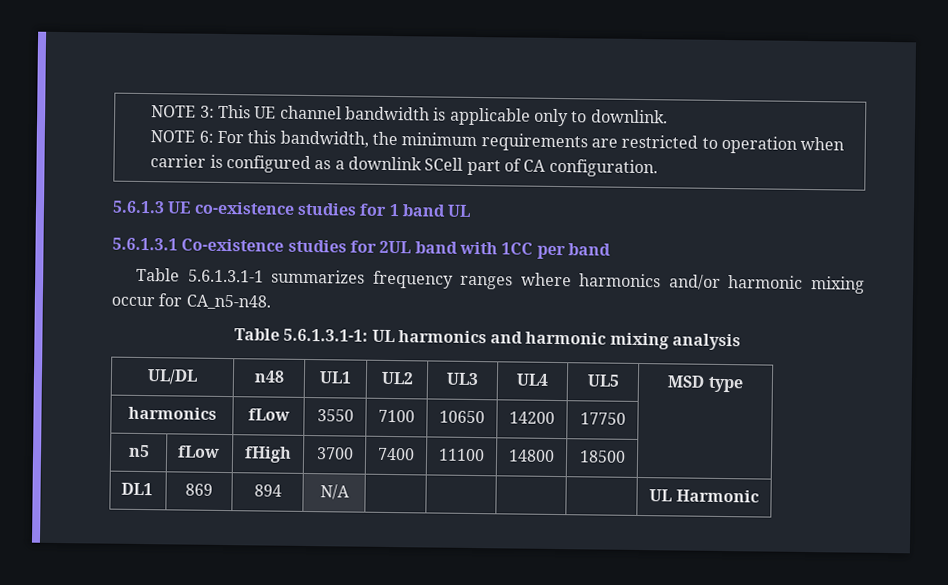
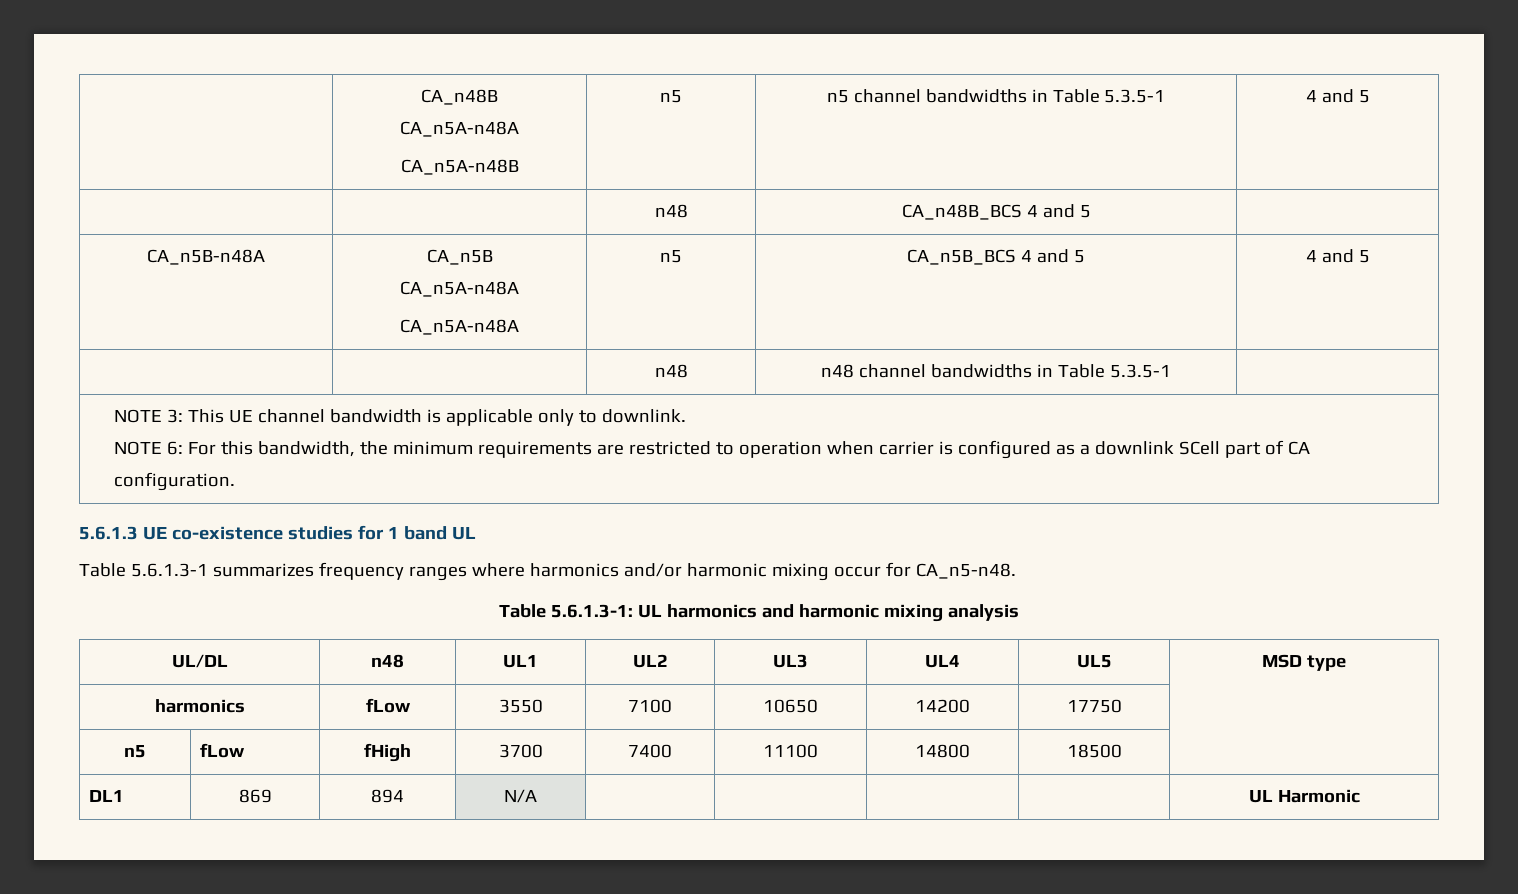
+ | CA_n48B
+ CA_n5A-n48A
+ CA_n5A-n48B | n5 | n5 channel bandwidths in Table 5.3.5-1 | 4 and 5
+ | | n48 | CA_n48B_BCS 4 and 5 |
+ CA_n5B-n48A | CA_n5B
+ CA_n5A-n48A
+ CA_n5A-n48A | n5 | CA_n5B_BCS 4 and 5 | 4 and 5
+ | | n48 | n48 channel bandwidths in Table 5.3.5-1 |
- 5.6.1.3.1 Co-existence studies for 2UL band with 1CC per band
- Table 5.6.1.3.1-1 summarizes frequency ranges where harmonics and/or harmonic mixing occur for CA_n5-n48.
+ Table 5.6.1.3-1 summarizes frequency ranges where harmonics and/or harmonic mixing occur for CA_n5-n48.
- Table 5.6.1.3.1-1: UL harmonics and harmonic mixing analysis
+ Table 5.6.1.3-1: UL harmonics and harmonic mixing analysis

